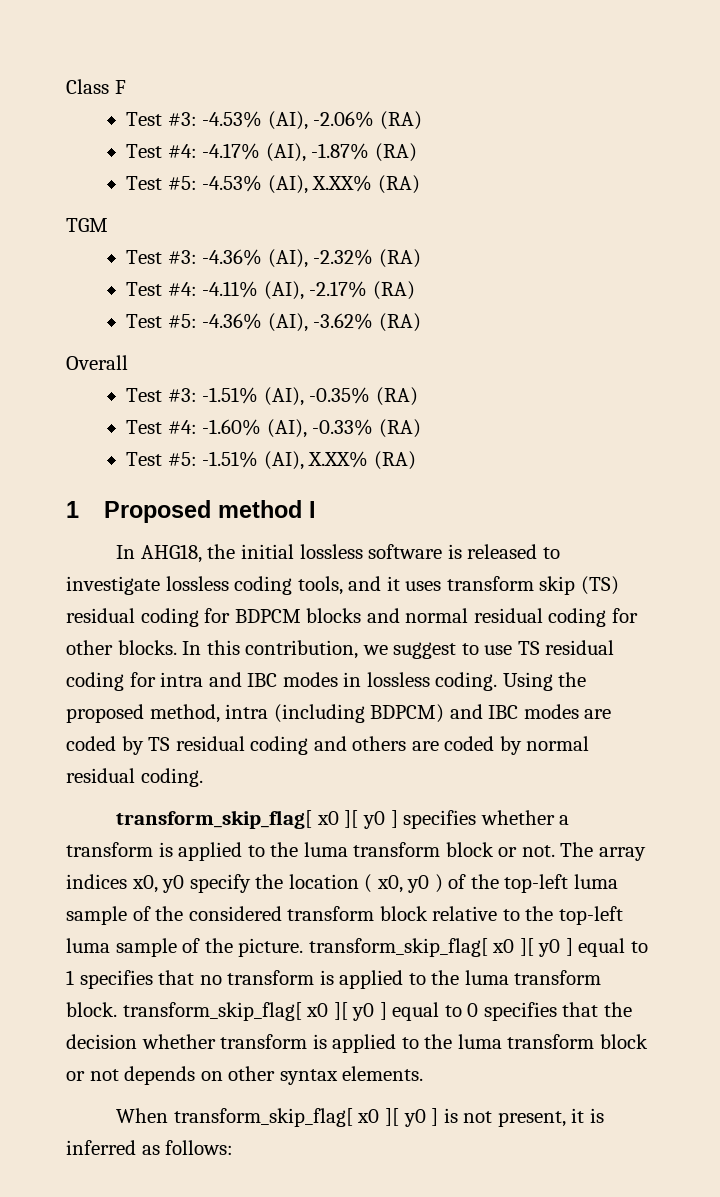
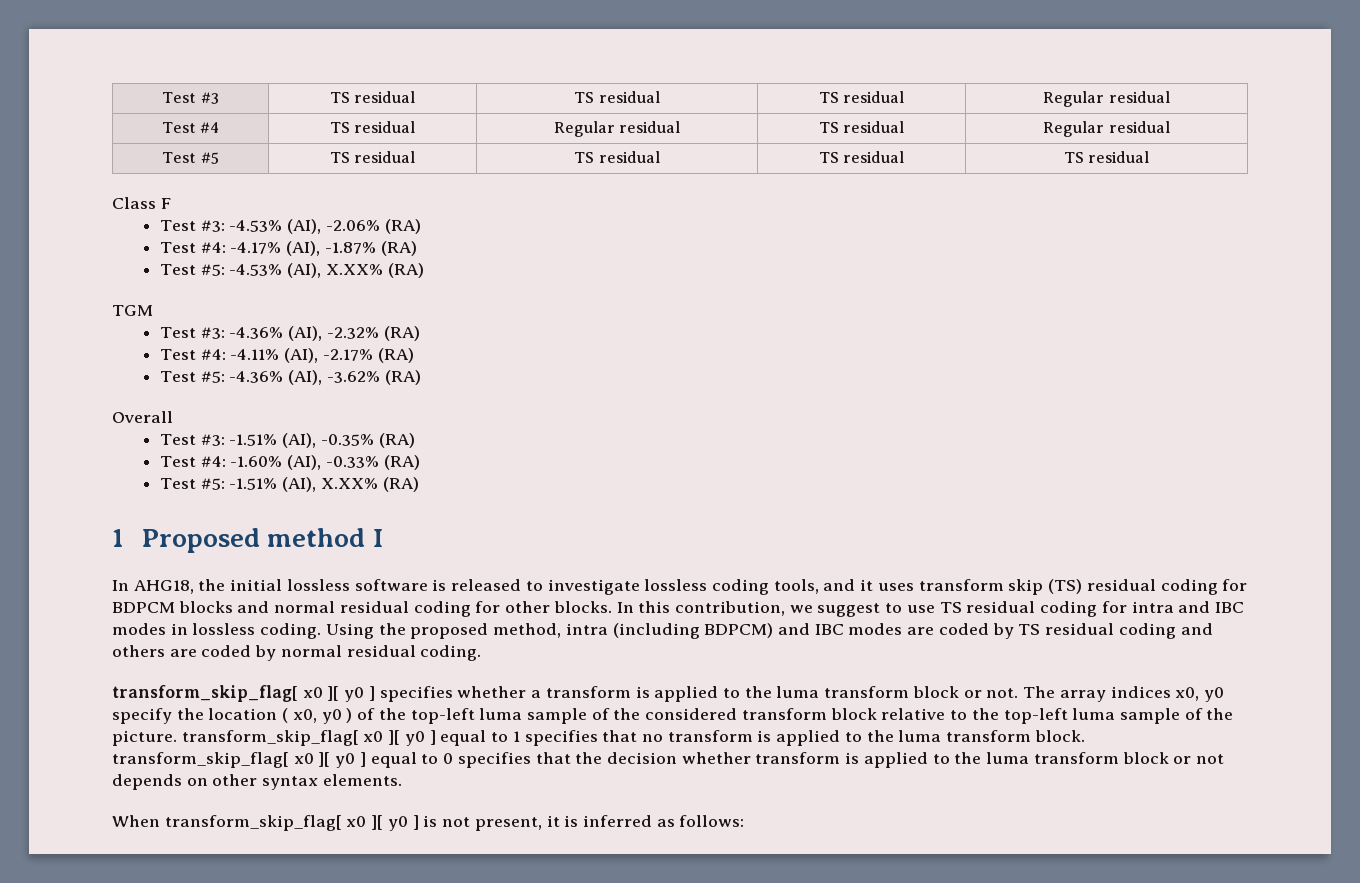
+ Test #3 | TS residual | TS residual | TS residual | Regular residual
+ Test #4 | TS residual | Regular residual | TS residual | Regular residual
+ Test #5 | TS residual | TS residual | TS residual | TS residual

